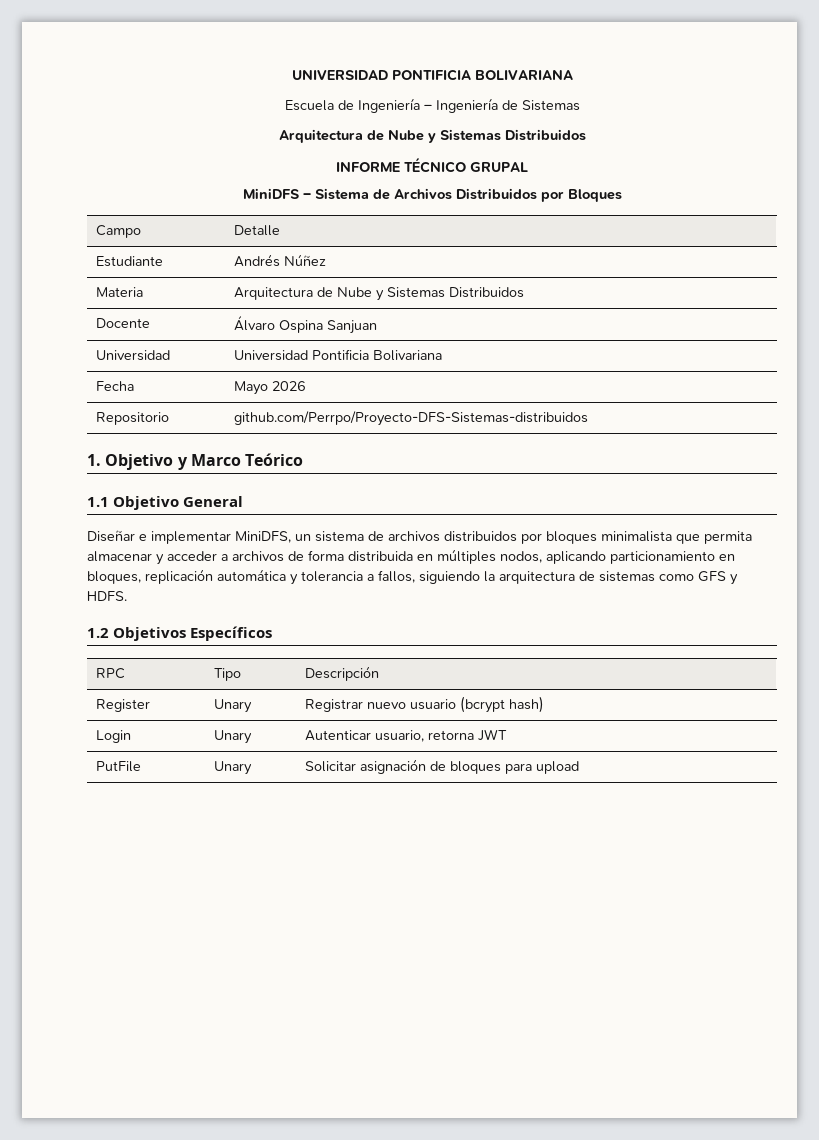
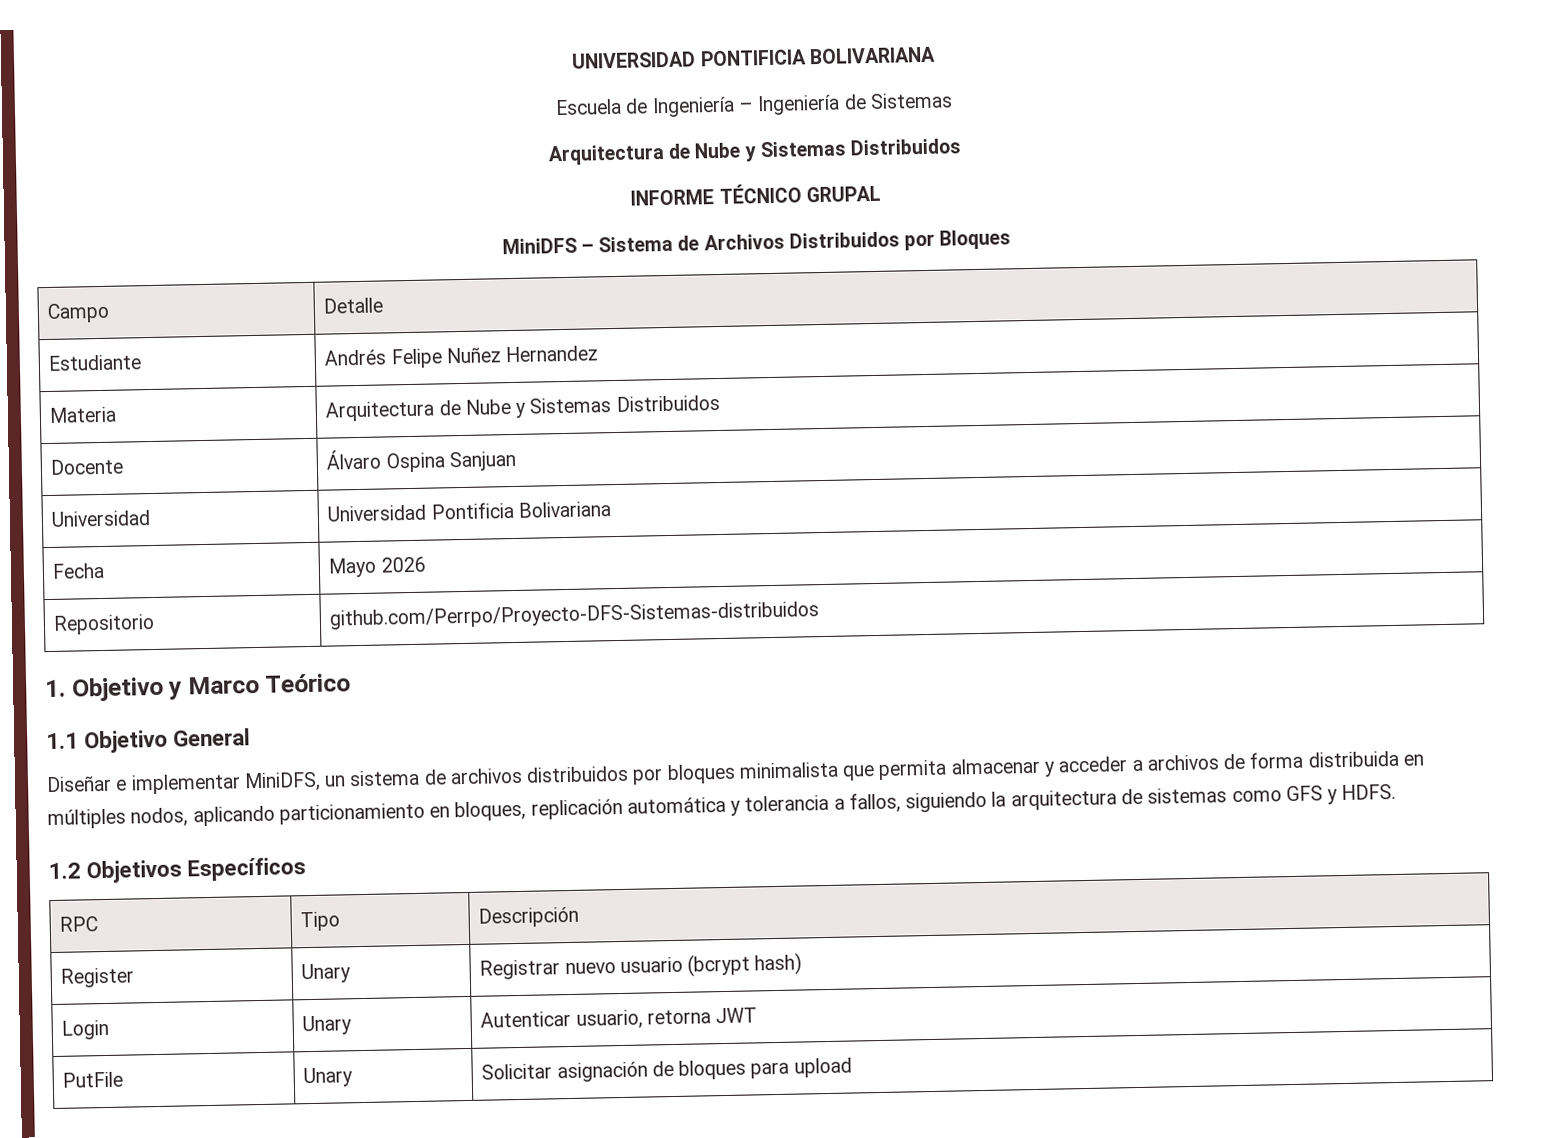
- Estudiante | Andrés Núñez
+ Estudiante | Andrés Felipe Nuñez Hernandez

